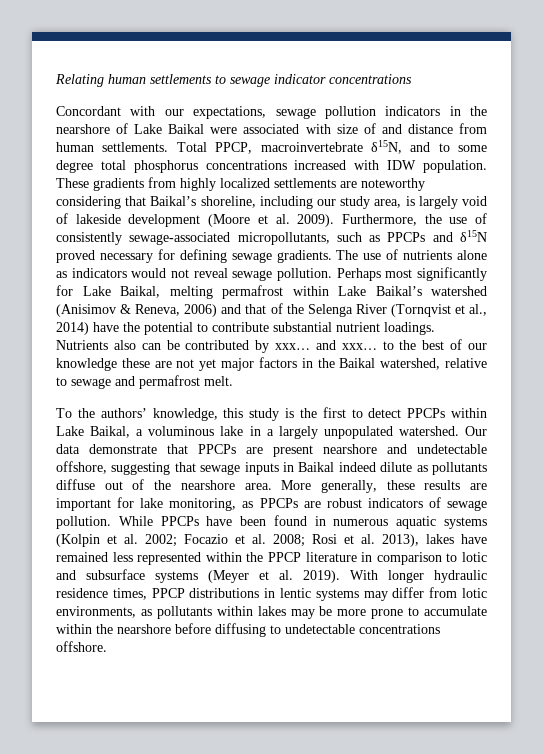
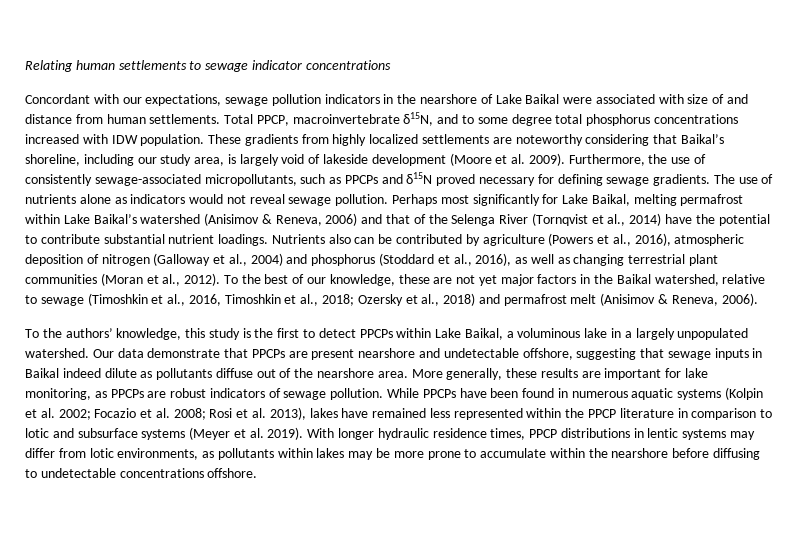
- Nutrients also can be contributed by xxx… and xxx… to the best of our knowledge these are not yet major factors in the Baikal watershed, relative to sewage and permafrost melt.
+ Nutrients also can be contributed by agriculture (Powers et al., 2016), atmospheric deposition of nitrogen (Galloway et al., 2004) and phosphorus (Stoddard et al., 2016), as well as changing terrestrial plant communities (Moran et al., 2012). To the best of our knowledge, these are not yet major factors in the Baikal watershed, relative to sewage (Timoshkin et al., 2016, Timoshkin et al., 2018; Ozersky et al., 2018) and permafrost melt (Anisimov & Reneva, 2006).

